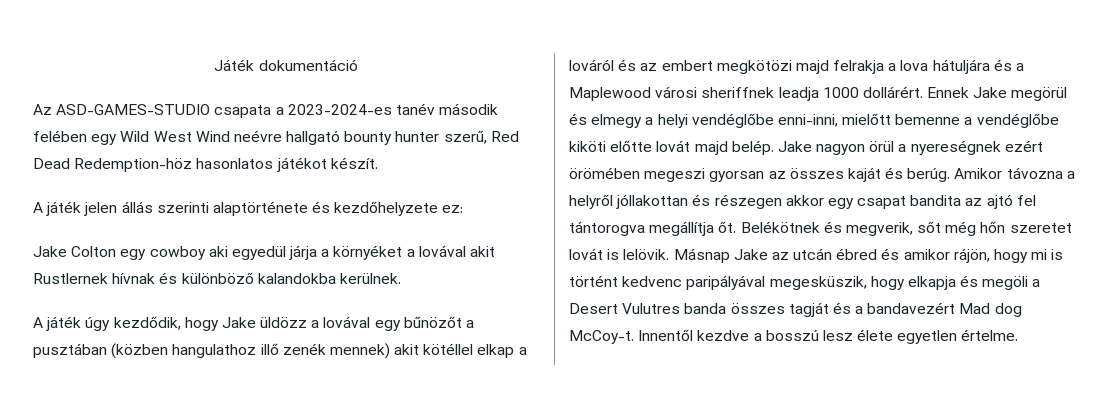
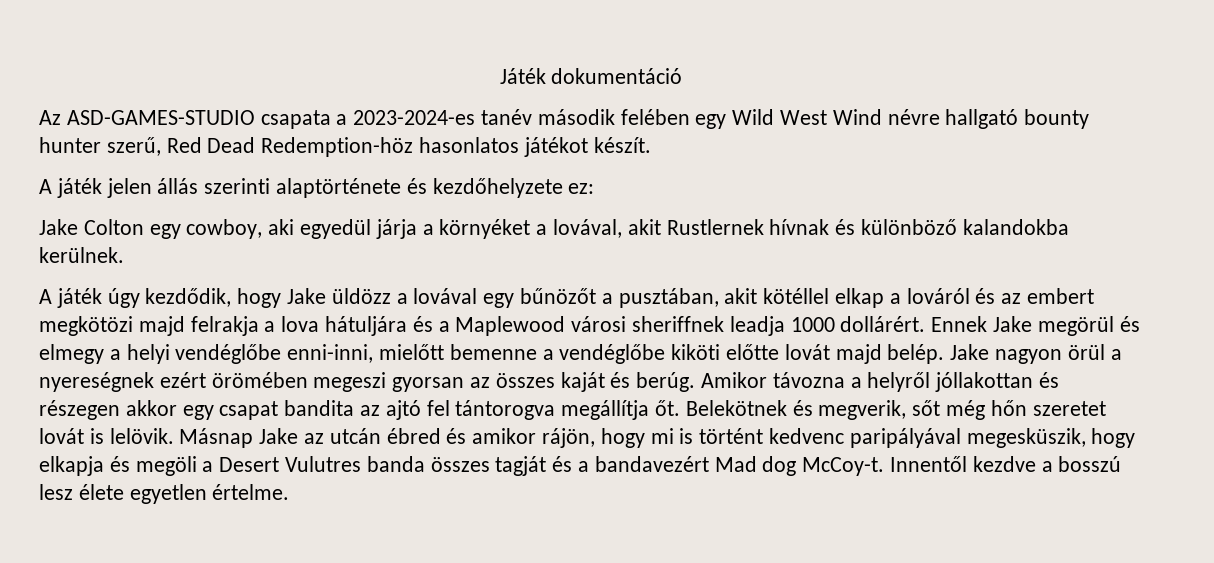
- Az ASD-GAMES-STUDIO csapata a 2023-2024-es tanév második felében egy Wild West Wind neévre hallgató bounty hunter szerű, Red Dead Redemption-höz hasonlatos játékot készít.
+ Az ASD-GAMES-STUDIO csapata a 2023-2024-es tanév második felében egy Wild West Wind névre hallgató bounty hunter szerű, Red Dead Redemption-höz hasonlatos játékot készít.
- Jake Colton egy cowboy aki egyedül járja a környéket a lovával akit Rustlernek hívnak és különböző kalandokba kerülnek.
+ Jake Colton egy cowboy, aki egyedül járja a környéket a lovával, akit Rustlernek hívnak és különböző kalandokba kerülnek.
- A játék úgy kezdődik, hogy Jake üldözz a lovával egy bűnözőt a pusztában (közben hangulathoz illő zenék mennek) akit kötéllel elkap a lováról és az embert megkötözi majd felrakja a lova hátuljára és a Maplewood városi sheriffnek leadja 1000 dollárért.
+ A játék úgy kezdődik, hogy Jake üldözz a lovával egy bűnözőt a pusztában, akit kötéllel elkap a lováról és az embert megkötözi majd felrakja a lova hátuljára és a Maplewood városi sheriffnek leadja 1000 dollárért.
- Belékötnek és megverik, sőt még hőn szeretet lovát is lelövik.
+ Belekötnek és megverik, sőt még hőn szeretet lovát is lelövik.

